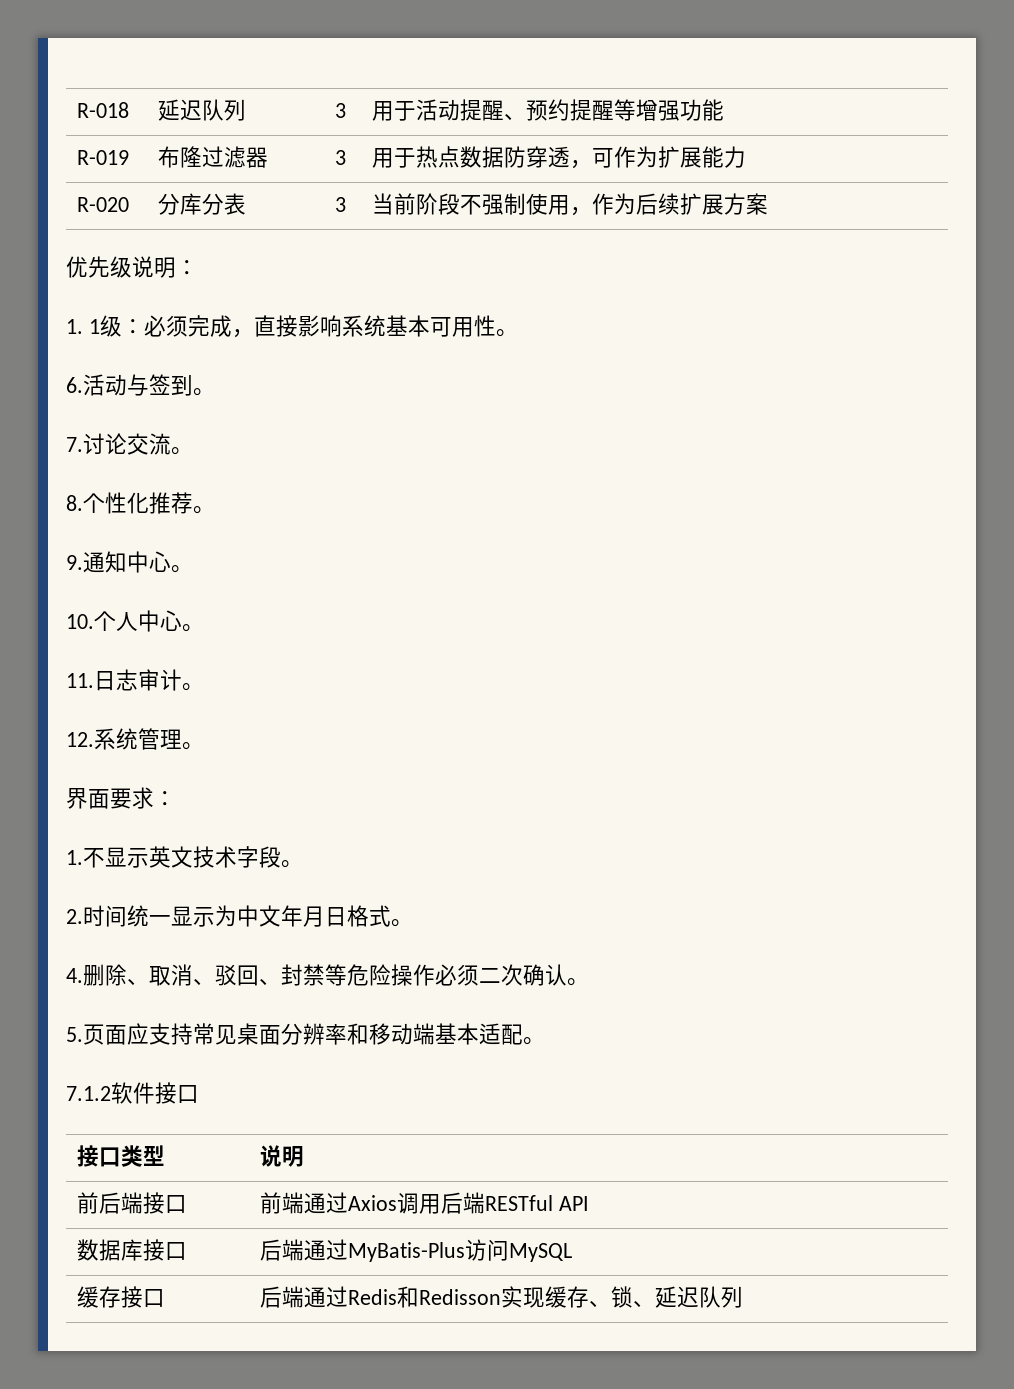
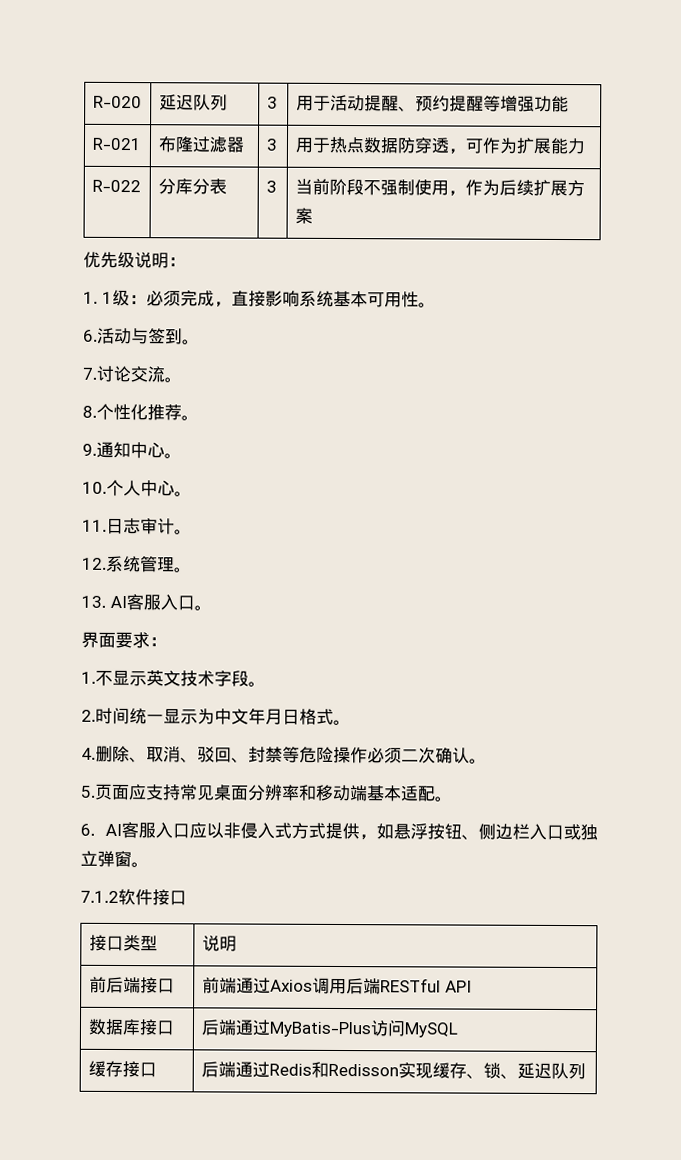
- R-018 | 延迟队列 | 3 | 用于活动提醒、预约提醒等增强功能
+ R-020 | 延迟队列 | 3 | 用于活动提醒、预约提醒等增强功能
- R-019 | 布隆过滤器 | 3 | 用于热点数据防穿透，可作为扩展能力
+ R-021 | 布隆过滤器 | 3 | 用于热点数据防穿透，可作为扩展能力
- R-020 | 分库分表 | 3 | 当前阶段不强制使用，作为后续扩展方案
+ R-022 | 分库分表 | 3 | 当前阶段不强制使用，作为后续扩展方案
+ 13. AI客服入口。
+ 6. AI客服入口应以非侵入式方式提供，如悬浮按钮、侧边栏入口或独立弹窗。

